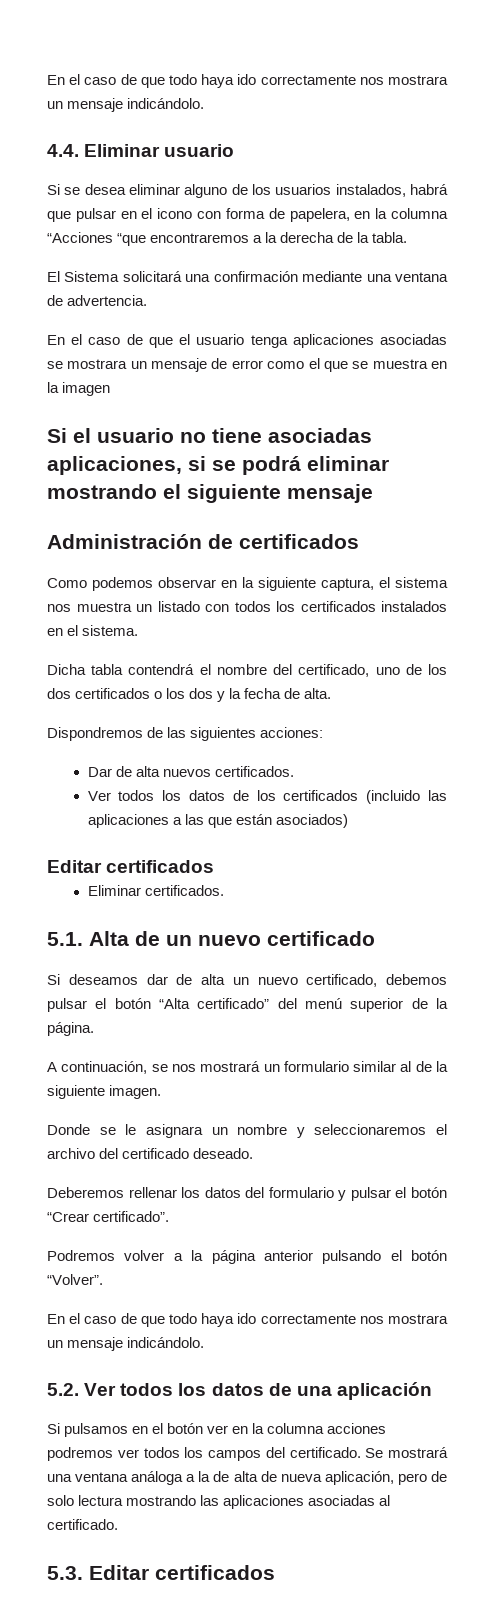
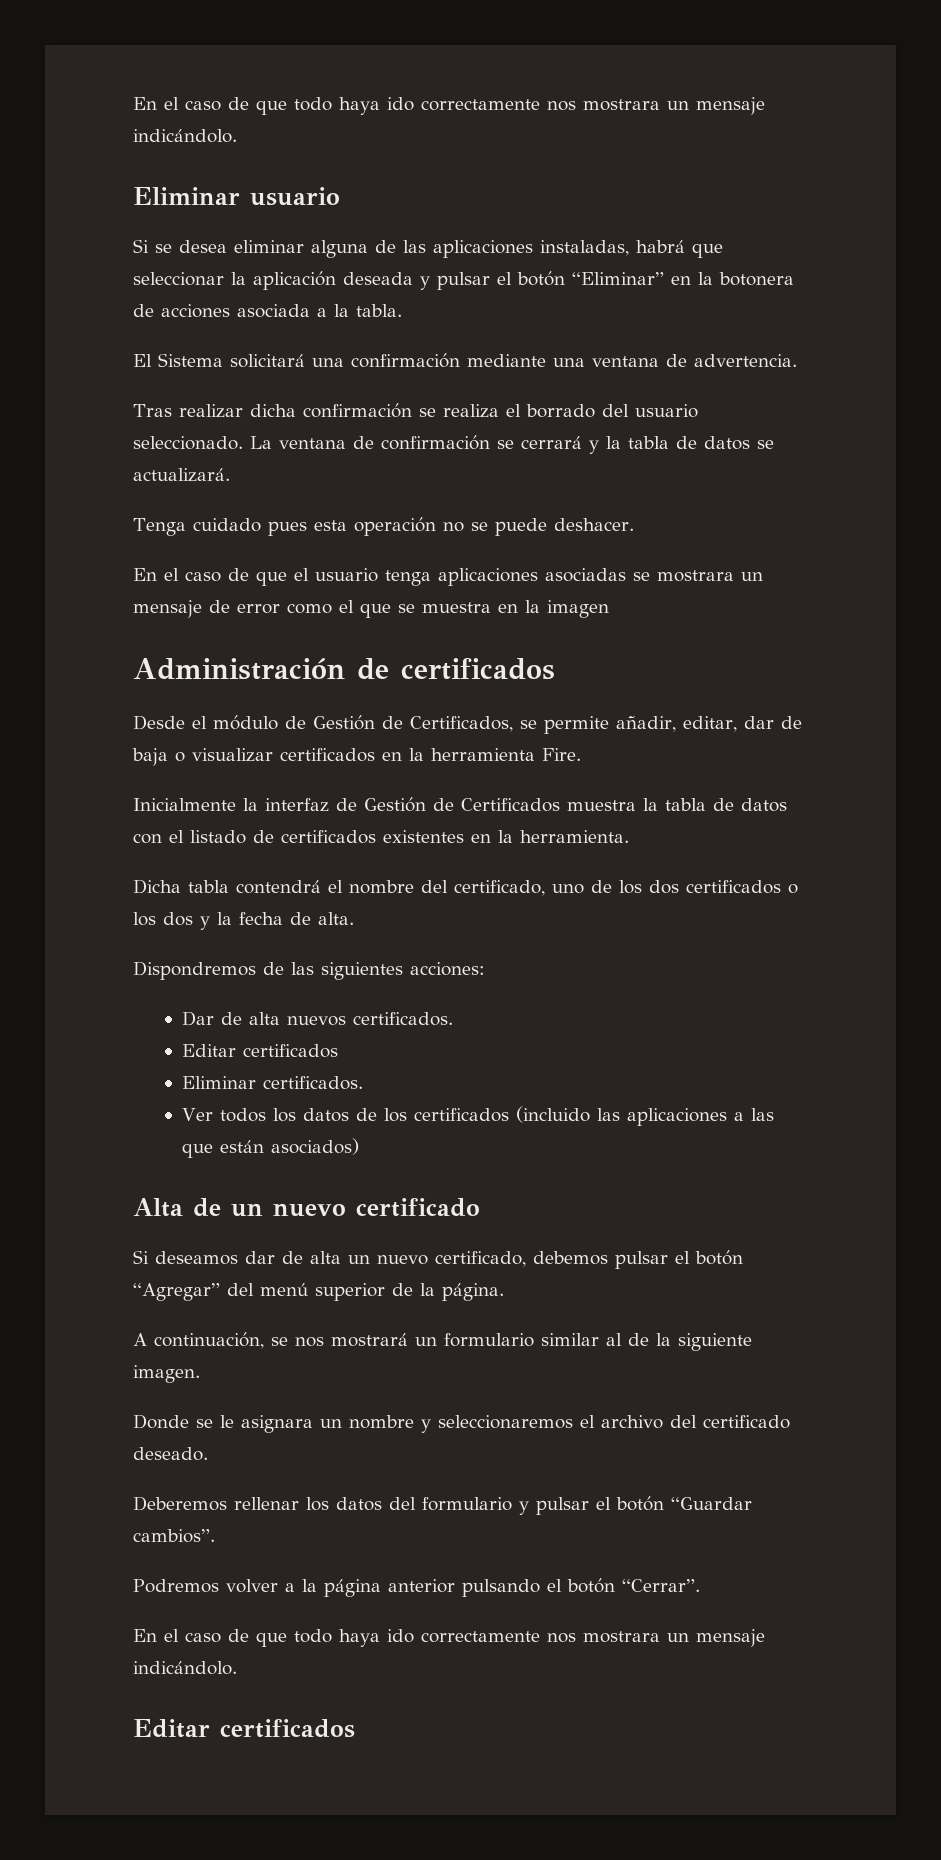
- 4.4. Eliminar usuario
+ Eliminar usuario
- Si se desea eliminar alguno de los usuarios instalados, habrá que pulsar en el icono con forma de papelera, en la columna “Acciones “que encontraremos a la derecha de la tabla.
+ Si se desea eliminar alguna de las aplicaciones instaladas, habrá que seleccionar la aplicación deseada y pulsar el botón “Eliminar” en la botonera de acciones asociada a la tabla.
+ Tras realizar dicha confirmación se realiza el borrado del usuario seleccionado. La ventana de confirmación se cerrará y la tabla de datos se actualizará.
+ Tenga cuidado pues esta operación no se puede deshacer.
- Si el usuario no tiene asociadas aplicaciones, si se podrá eliminar mostrando el siguiente mensaje
  Administración de certificados
- Como podemos observar en la siguiente captura, el sistema nos muestra un listado con todos los certificados instalados en el sistema.
+ Desde el módulo de Gestión de Certificados, se permite añadir, editar, dar de baja o visualizar certificados en la herramienta Fire.
+ Inicialmente la interfaz de Gestión de Certificados muestra la tabla de datos con el listado de certificados existentes en la herramienta.
  Dar de alta nuevos certificados.
+ Editar certificados
+ Eliminar certificados.
  Ver todos los datos de los certificados (incluido las aplicaciones a las que están asociados)
- Editar certificados
- Eliminar certificados.
- 5.1. Alta de un nuevo certificado
+ Alta de un nuevo certificado
- Si deseamos dar de alta un nuevo certificado, debemos pulsar el botón “Alta certificado” del menú superior de la página.
+ Si deseamos dar de alta un nuevo certificado, debemos pulsar el botón “Agregar” del menú superior de la página.
- Deberemos rellenar los datos del formulario y pulsar el botón “Crear certificado”.
+ Deberemos rellenar los datos del formulario y pulsar el botón “Guardar cambios”.
- Podremos volver a la página anterior pulsando el botón “Volver”.
+ Podremos volver a la página anterior pulsando el botón “Cerrar”.
  En el caso de que todo haya ido correctamente nos mostrara un mensaje indicándolo.
- 5.2. Ver todos los datos de una aplicación
- Si pulsamos en el botón ver en la columna acciones podremos ver todos los campos del certificado. Se mostrará una ventana análoga a la de alta de nueva aplicación, pero de solo lectura mostrando las aplicaciones asociadas al certificado.
- 5.3. Editar certificados
+ Editar certificados

